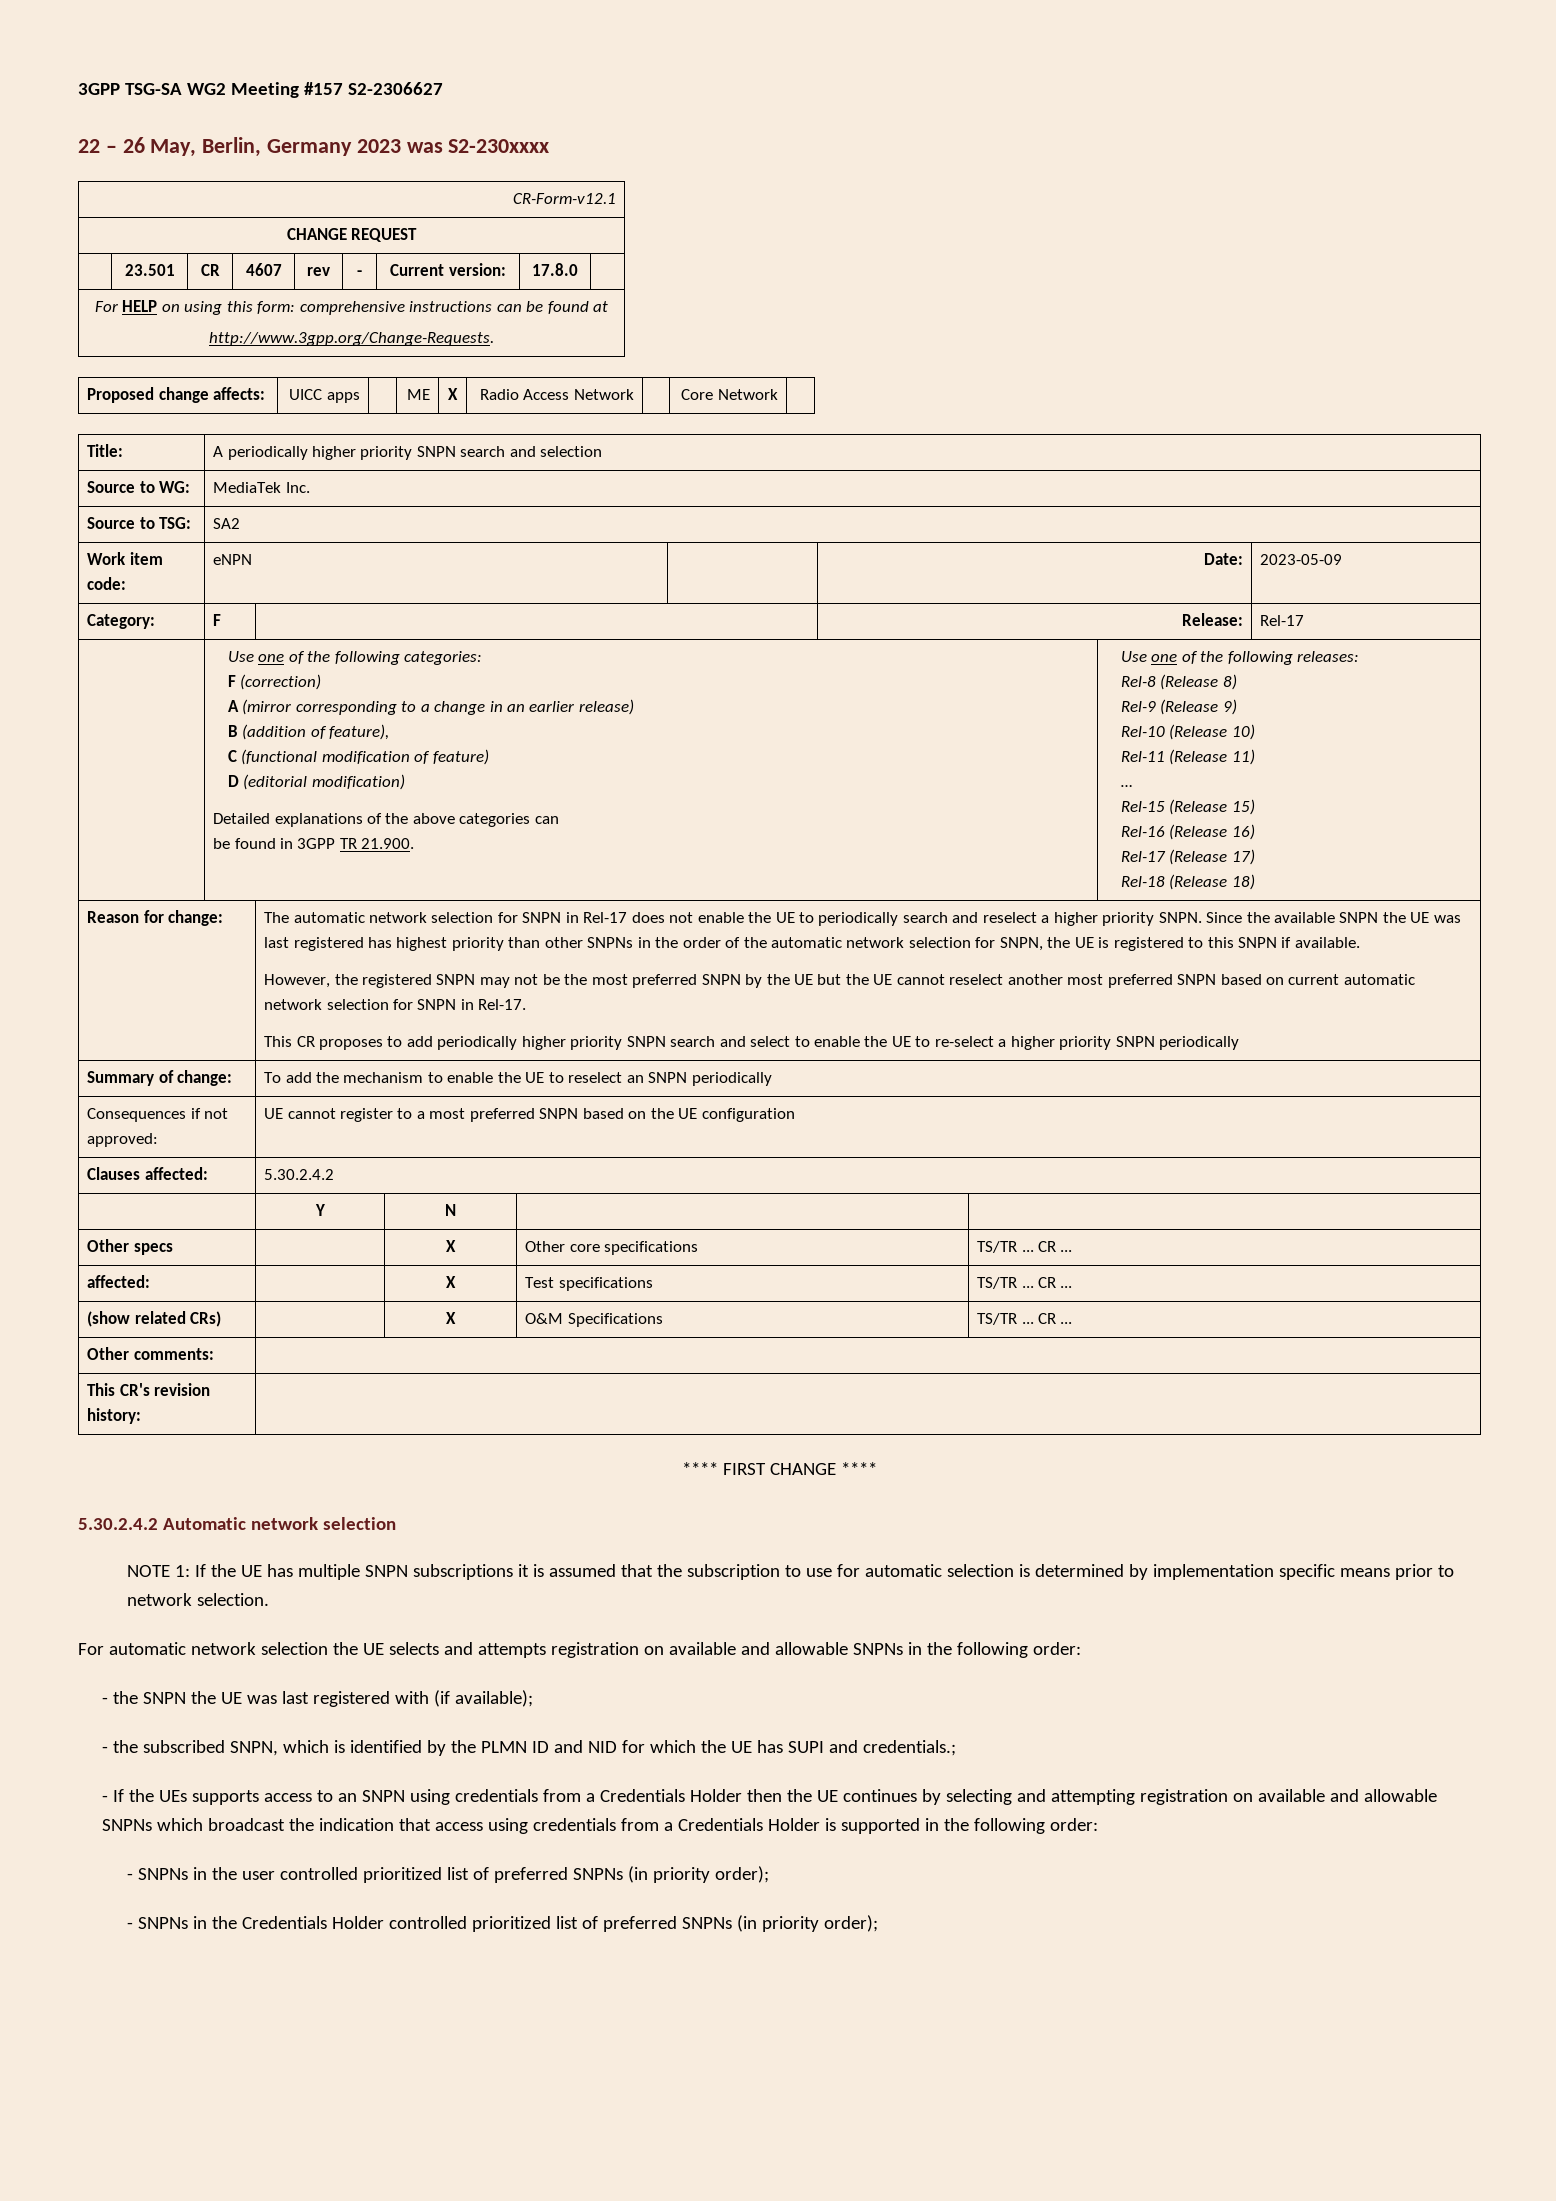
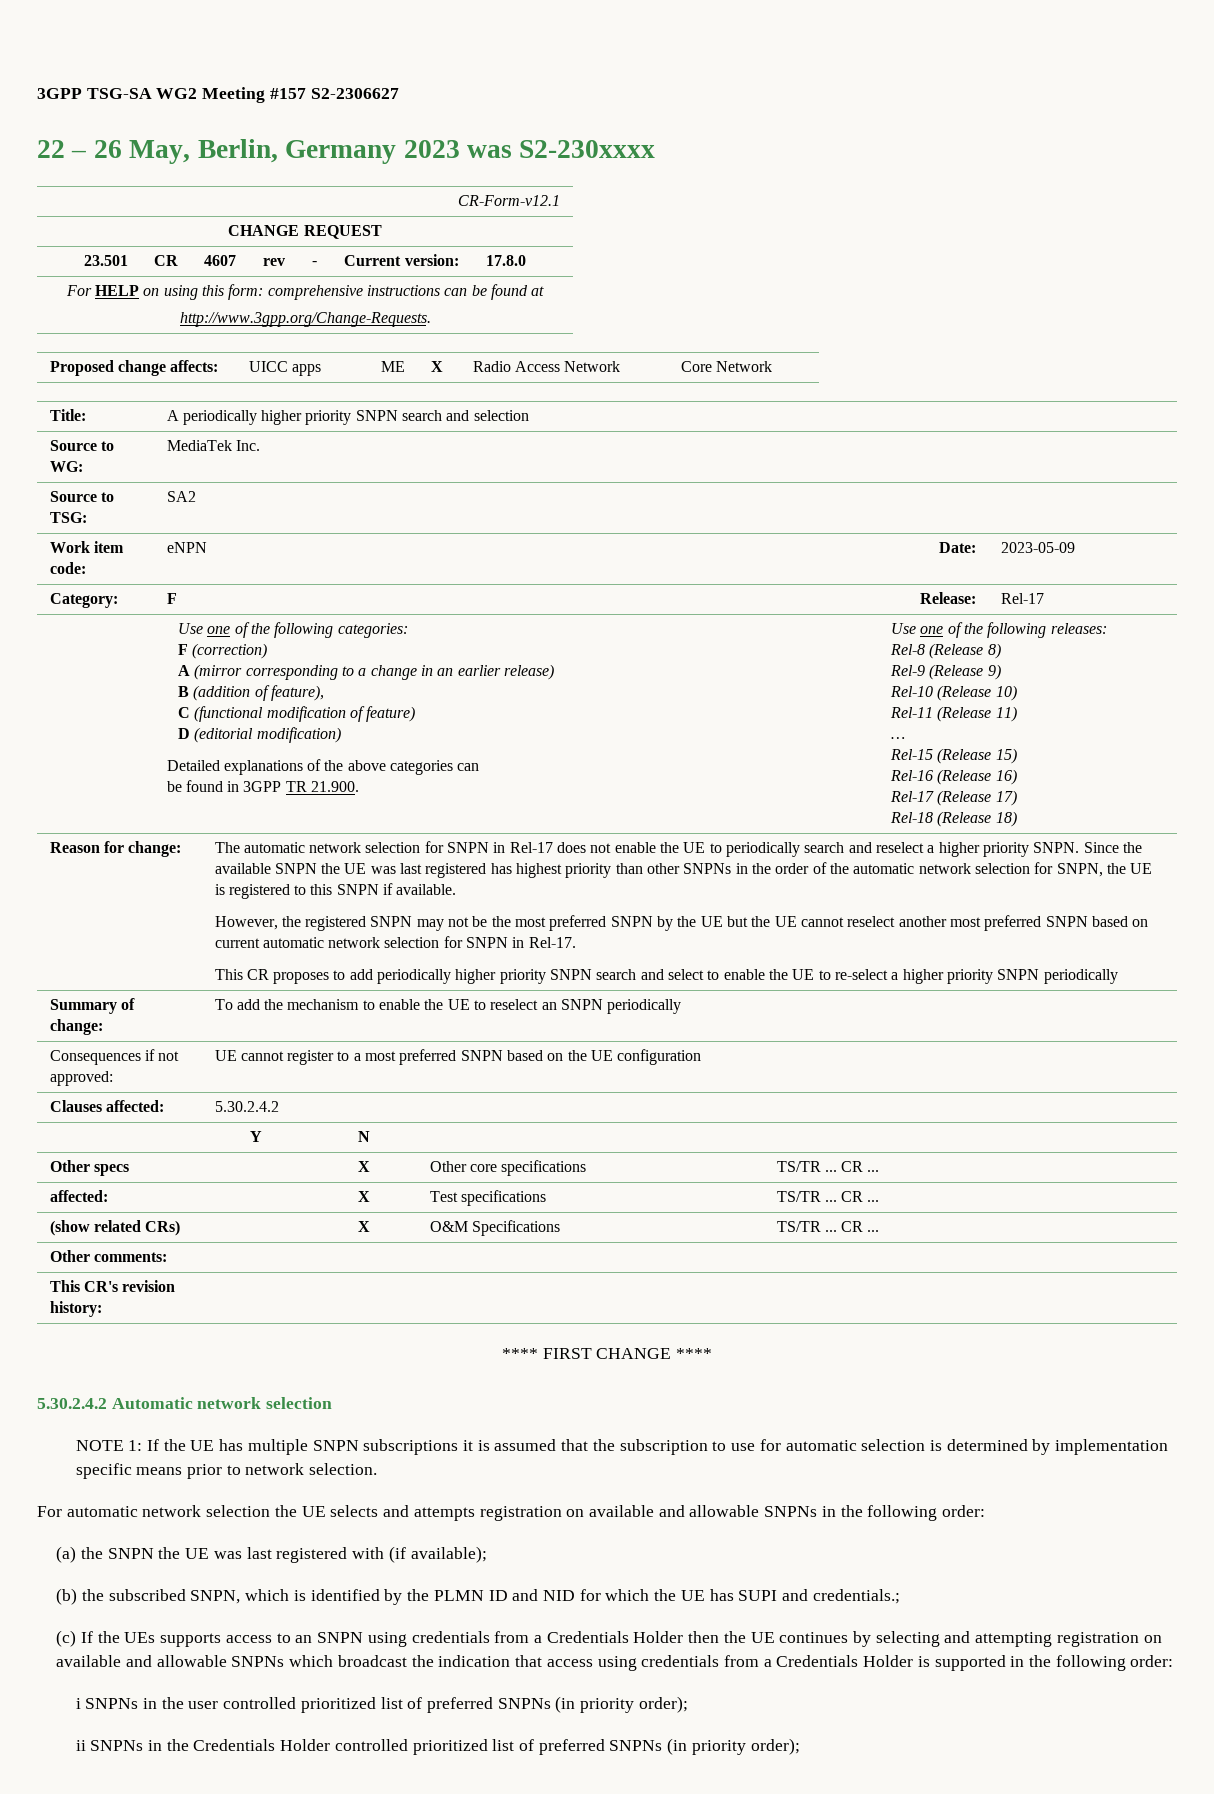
- - the SNPN the UE was last registered with (if available);
+ (a) the SNPN the UE was last registered with (if available);
- - the subscribed SNPN, which is identified by the PLMN ID and NID for which the UE has SUPI and credentials.;
+ (b) the subscribed SNPN, which is identified by the PLMN ID and NID for which the UE has SUPI and credentials.;
- - If the UEs supports access to an SNPN using credentials from a Credentials Holder then the UE continues by selecting and attempting registration on available and allowable SNPNs which broadcast the indication that access using credentials from a Credentials Holder is supported in the following order:
+ (c) If the UEs supports access to an SNPN using credentials from a Credentials Holder then the UE continues by selecting and attempting registration on available and allowable SNPNs which broadcast the indication that access using credentials from a Credentials Holder is supported in the following order:
- - SNPNs in the user controlled prioritized list of preferred SNPNs (in priority order);
+ i SNPNs in the user controlled prioritized list of preferred SNPNs (in priority order);
- - SNPNs in the Credentials Holder controlled prioritized list of preferred SNPNs (in priority order);
+ ii SNPNs in the Credentials Holder controlled prioritized list of preferred SNPNs (in priority order);

